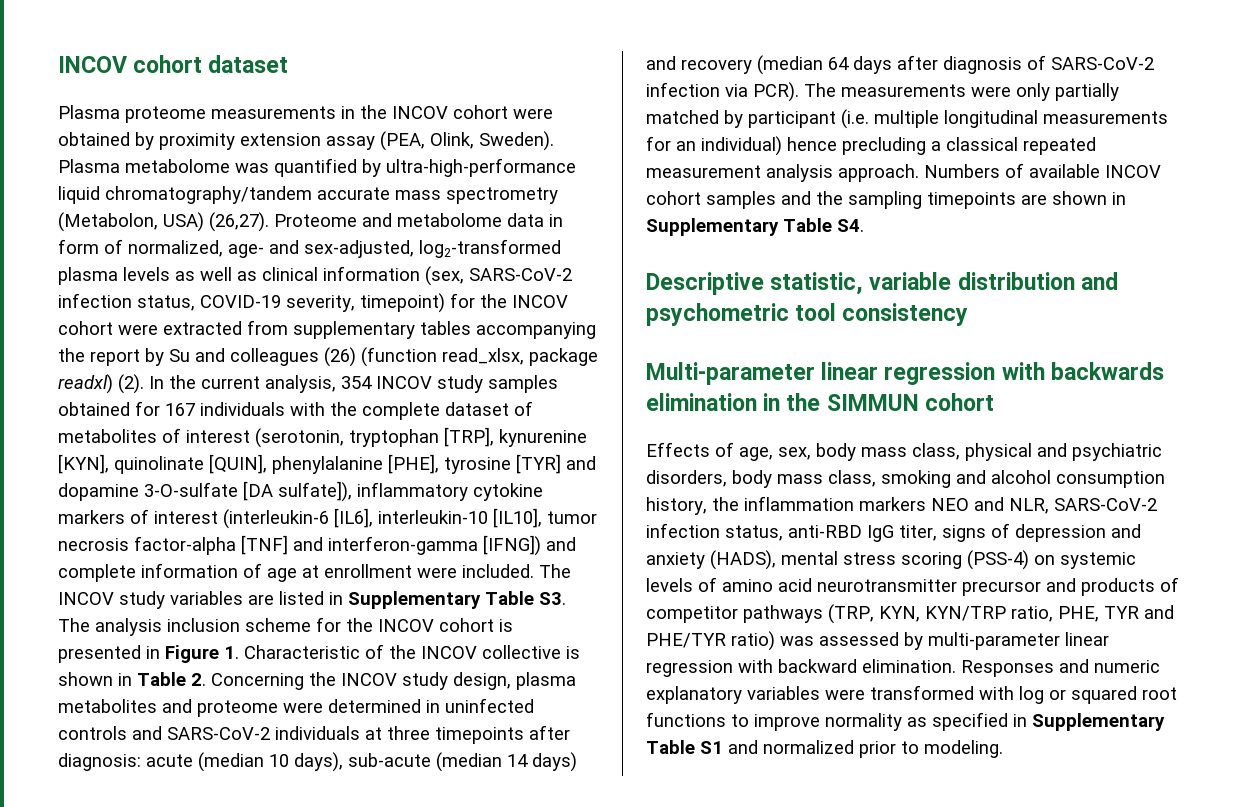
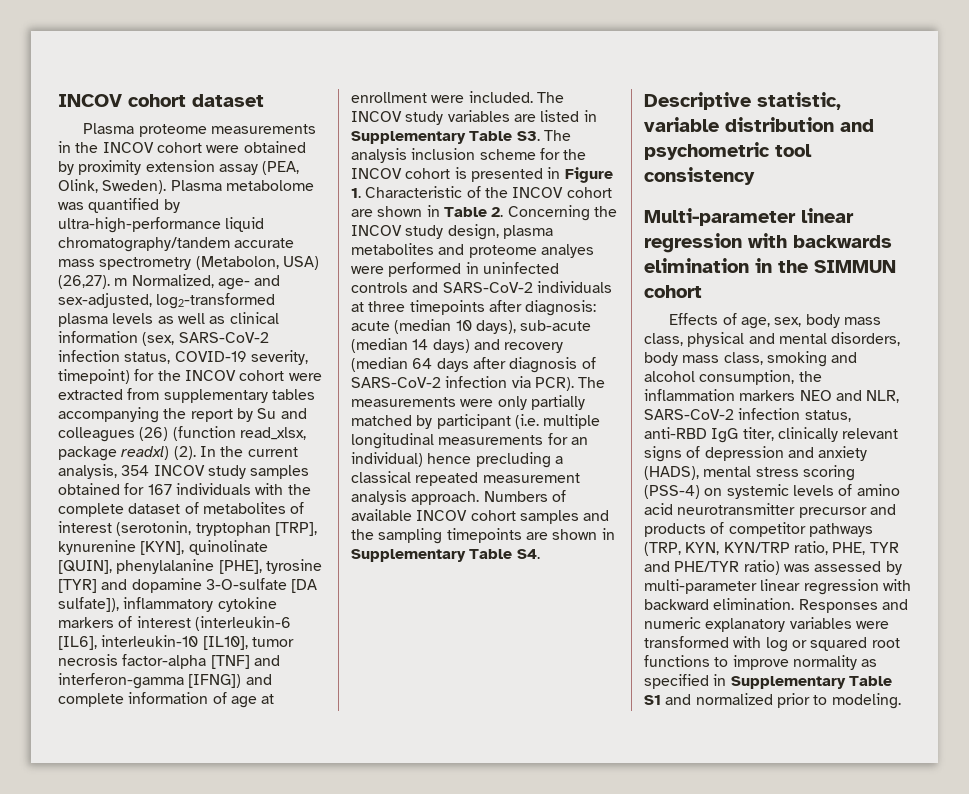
- Plasma metabolome was quantified by ultra-high-performance liquid chromatography/tandem accurate mass spectrometry (Metabolon, USA) (26,27). Proteome and metabolome data in form of normalized, age- and sex-adjusted, log2-transformed plasma levels as well as clinical information (sex, SARS-CoV-2 infection status, COVID-19 severity, timepoint) for the INCOV cohort were extracted from supplementary tables accompanying the report by Su and colleagues (26) (function read_xlsx, package readxl) (2).
+ Plasma metabolome was quantified by ultra-high-performance liquid chromatography/tandem accurate mass spectrometry (Metabolon, USA) (26,27). m Normalized, age- and sex-adjusted, log2-transformed plasma levels as well as clinical information (sex, SARS-CoV-2 infection status, COVID-19 severity, timepoint) for the INCOV cohort were extracted from supplementary tables accompanying the report by Su and colleagues (26) (function read_xlsx, package readxl) (2).
- The INCOV study variables are listed in Supplementary Table S3. The analysis inclusion scheme for the INCOV cohort is presented in Figure 1. Characteristic of the INCOV collective is shown in Table 2. Concerning the INCOV study design, plasma metabolites and proteome were determined in uninfected controls and SARS-CoV-2 individuals at three timepoints after diagnosis:
+ The INCOV study variables are listed in Supplementary Table S3. The analysis inclusion scheme for the INCOV cohort is presented in Figure 1. Characteristic of the INCOV cohort are shown in Table 2. Concerning the INCOV study design, plasma metabolites and proteome analyes were performed in uninfected controls and SARS-CoV-2 individuals at three timepoints after diagnosis:
- Effects of age, sex, body mass class, physical and psychiatric disorders, body mass class, smoking and alcohol consumption history, the inflammation markers NEO and NLR, SARS-CoV-2 infection status, anti-RBD IgG titer, signs of depression and anxiety (HADS), mental stress scoring (PSS-4) on systemic levels of amino acid neurotransmitter precursor and products of competitor pathways (TRP, KYN, KYN/TRP ratio, PHE, TYR and PHE/TYR ratio) was assessed by multi-parameter linear regression with backward elimination.
+ Effects of age, sex, body mass class, physical and mental disorders, body mass class, smoking and alcohol consumption, the inflammation markers NEO and NLR, SARS-CoV-2 infection status, anti-RBD IgG titer, clinically relevant signs of depression and anxiety (HADS), mental stress scoring (PSS-4) on systemic levels of amino acid neurotransmitter precursor and products of competitor pathways (TRP, KYN, KYN/TRP ratio, PHE, TYR and PHE/TYR ratio) was assessed by multi-parameter linear regression with backward elimination.

